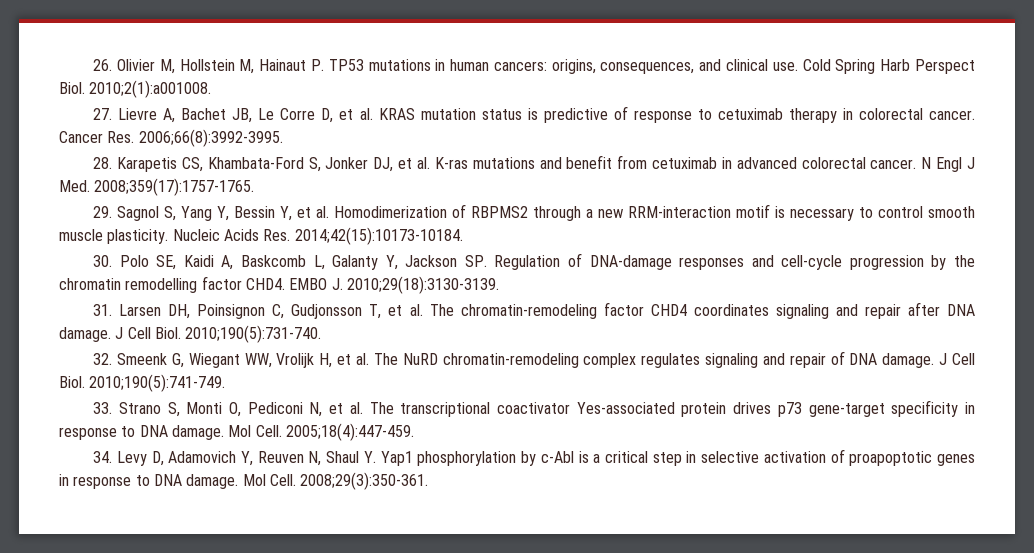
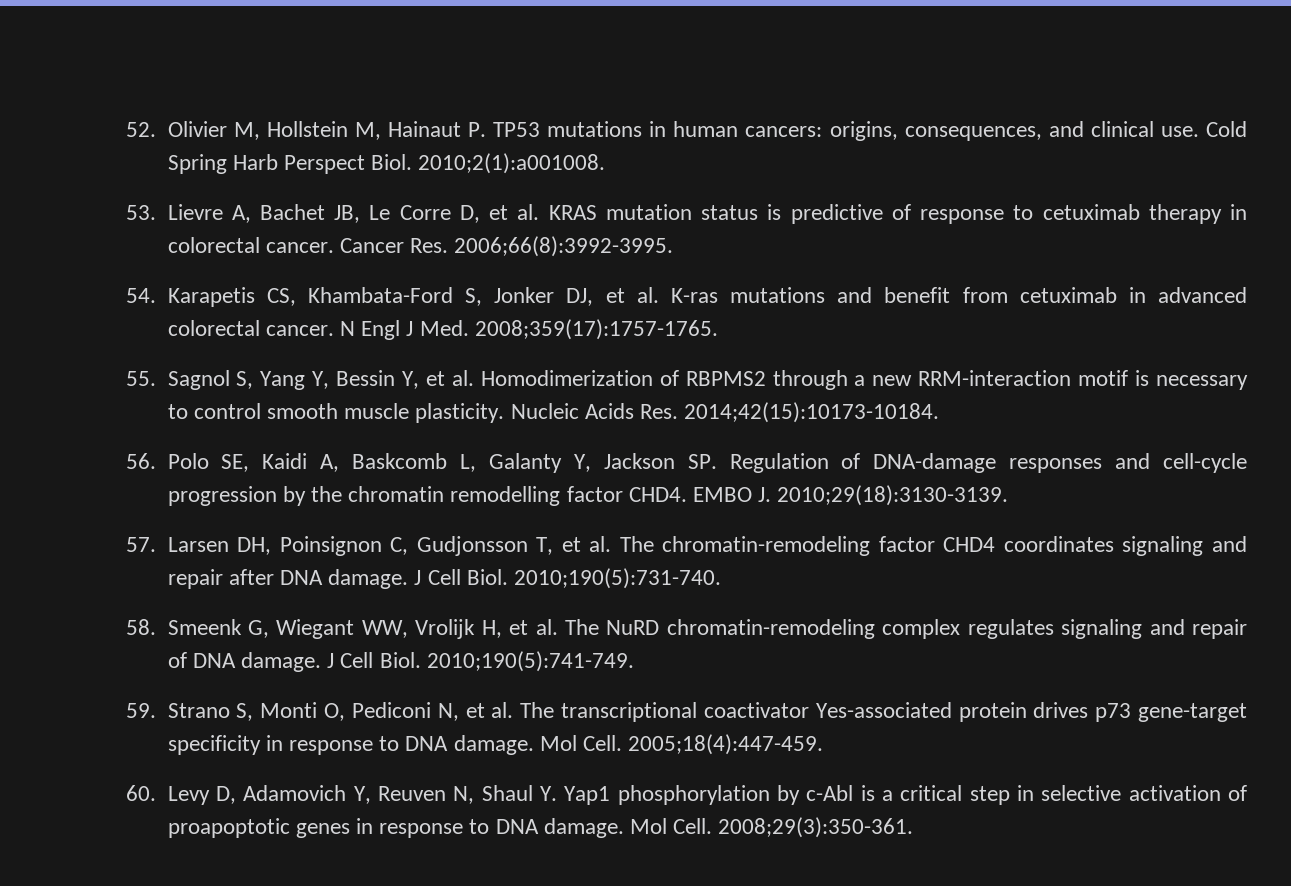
- 26. Olivier M, Hollstein M, Hainaut P. TP53 mutations in human cancers: origins, consequences, and clinical use.
+ 52. Olivier M, Hollstein M, Hainaut P. TP53 mutations in human cancers: origins, consequences, and clinical use.
- 27. Lievre A, Bachet JB, Le Corre D, et al. KRAS mutation status is predictive of response to cetuximab therapy in colorectal cancer.
+ 53. Lievre A, Bachet JB, Le Corre D, et al. KRAS mutation status is predictive of response to cetuximab therapy in colorectal cancer.
- 28. Karapetis CS, Khambata-Ford S, Jonker DJ, et al. K-ras mutations and benefit from cetuximab in advanced colorectal cancer.
+ 54. Karapetis CS, Khambata-Ford S, Jonker DJ, et al. K-ras mutations and benefit from cetuximab in advanced colorectal cancer.
- 29. Sagnol S, Yang Y, Bessin Y, et al. Homodimerization of RBPMS2 through a new RRM-interaction motif is necessary to control smooth muscle plasticity.
+ 55. Sagnol S, Yang Y, Bessin Y, et al. Homodimerization of RBPMS2 through a new RRM-interaction motif is necessary to control smooth muscle plasticity.
- 30. Polo SE, Kaidi A, Baskcomb L, Galanty Y, Jackson SP. Regulation of DNA-damage responses and cell-cycle progression by the chromatin remodelling factor CHD4.
+ 56. Polo SE, Kaidi A, Baskcomb L, Galanty Y, Jackson SP. Regulation of DNA-damage responses and cell-cycle progression by the chromatin remodelling factor CHD4.
- 31. Larsen DH, Poinsignon C, Gudjonsson T, et al. The chromatin-remodeling factor CHD4 coordinates signaling and repair after DNA damage.
+ 57. Larsen DH, Poinsignon C, Gudjonsson T, et al. The chromatin-remodeling factor CHD4 coordinates signaling and repair after DNA damage.
- 32. Smeenk G, Wiegant WW, Vrolijk H, et al. The NuRD chromatin-remodeling complex regulates signaling and repair of DNA damage.
+ 58. Smeenk G, Wiegant WW, Vrolijk H, et al. The NuRD chromatin-remodeling complex regulates signaling and repair of DNA damage.
- 33. Strano S, Monti O, Pediconi N, et al. The transcriptional coactivator Yes-associated protein drives p73 gene-target specificity in response to DNA damage.
+ 59. Strano S, Monti O, Pediconi N, et al. The transcriptional coactivator Yes-associated protein drives p73 gene-target specificity in response to DNA damage.
- 34. Levy D, Adamovich Y, Reuven N, Shaul Y. Yap1 phosphorylation by c-Abl is a critical step in selective activation of proapoptotic genes in response to DNA damage.
+ 60. Levy D, Adamovich Y, Reuven N, Shaul Y. Yap1 phosphorylation by c-Abl is a critical step in selective activation of proapoptotic genes in response to DNA damage.

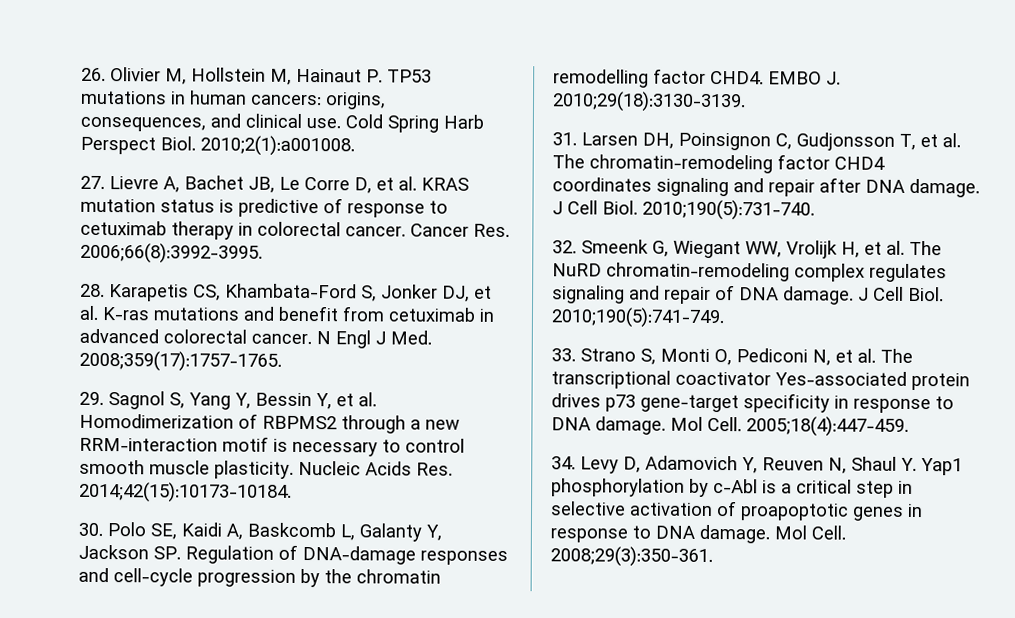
- 52. Olivier M, Hollstein M, Hainaut P. TP53 mutations in human cancers: origins, consequences, and clinical use.
+ 26. Olivier M, Hollstein M, Hainaut P. TP53 mutations in human cancers: origins, consequences, and clinical use.
- 53. Lievre A, Bachet JB, Le Corre D, et al. KRAS mutation status is predictive of response to cetuximab therapy in colorectal cancer.
+ 27. Lievre A, Bachet JB, Le Corre D, et al. KRAS mutation status is predictive of response to cetuximab therapy in colorectal cancer.
- 54. Karapetis CS, Khambata-Ford S, Jonker DJ, et al. K-ras mutations and benefit from cetuximab in advanced colorectal cancer.
+ 28. Karapetis CS, Khambata-Ford S, Jonker DJ, et al. K-ras mutations and benefit from cetuximab in advanced colorectal cancer.
- 55. Sagnol S, Yang Y, Bessin Y, et al. Homodimerization of RBPMS2 through a new RRM-interaction motif is necessary to control smooth muscle plasticity.
+ 29. Sagnol S, Yang Y, Bessin Y, et al. Homodimerization of RBPMS2 through a new RRM-interaction motif is necessary to control smooth muscle plasticity.
- 56. Polo SE, Kaidi A, Baskcomb L, Galanty Y, Jackson SP. Regulation of DNA-damage responses and cell-cycle progression by the chromatin remodelling factor CHD4.
+ 30. Polo SE, Kaidi A, Baskcomb L, Galanty Y, Jackson SP. Regulation of DNA-damage responses and cell-cycle progression by the chromatin remodelling factor CHD4.
- 57. Larsen DH, Poinsignon C, Gudjonsson T, et al. The chromatin-remodeling factor CHD4 coordinates signaling and repair after DNA damage.
+ 31. Larsen DH, Poinsignon C, Gudjonsson T, et al. The chromatin-remodeling factor CHD4 coordinates signaling and repair after DNA damage.
- 58. Smeenk G, Wiegant WW, Vrolijk H, et al. The NuRD chromatin-remodeling complex regulates signaling and repair of DNA damage.
+ 32. Smeenk G, Wiegant WW, Vrolijk H, et al. The NuRD chromatin-remodeling complex regulates signaling and repair of DNA damage.
- 59. Strano S, Monti O, Pediconi N, et al. The transcriptional coactivator Yes-associated protein drives p73 gene-target specificity in response to DNA damage.
+ 33. Strano S, Monti O, Pediconi N, et al. The transcriptional coactivator Yes-associated protein drives p73 gene-target specificity in response to DNA damage.
- 60. Levy D, Adamovich Y, Reuven N, Shaul Y. Yap1 phosphorylation by c-Abl is a critical step in selective activation of proapoptotic genes in response to DNA damage.
+ 34. Levy D, Adamovich Y, Reuven N, Shaul Y. Yap1 phosphorylation by c-Abl is a critical step in selective activation of proapoptotic genes in response to DNA damage.

